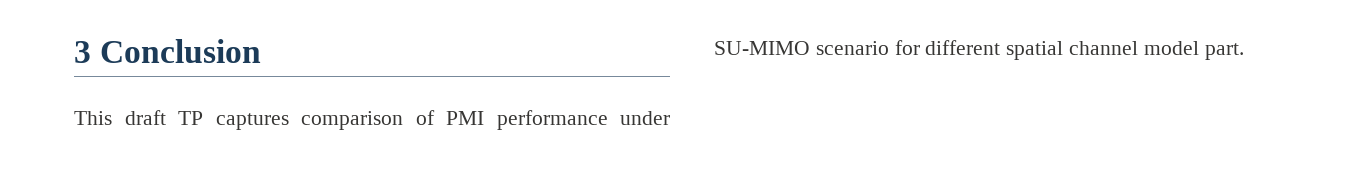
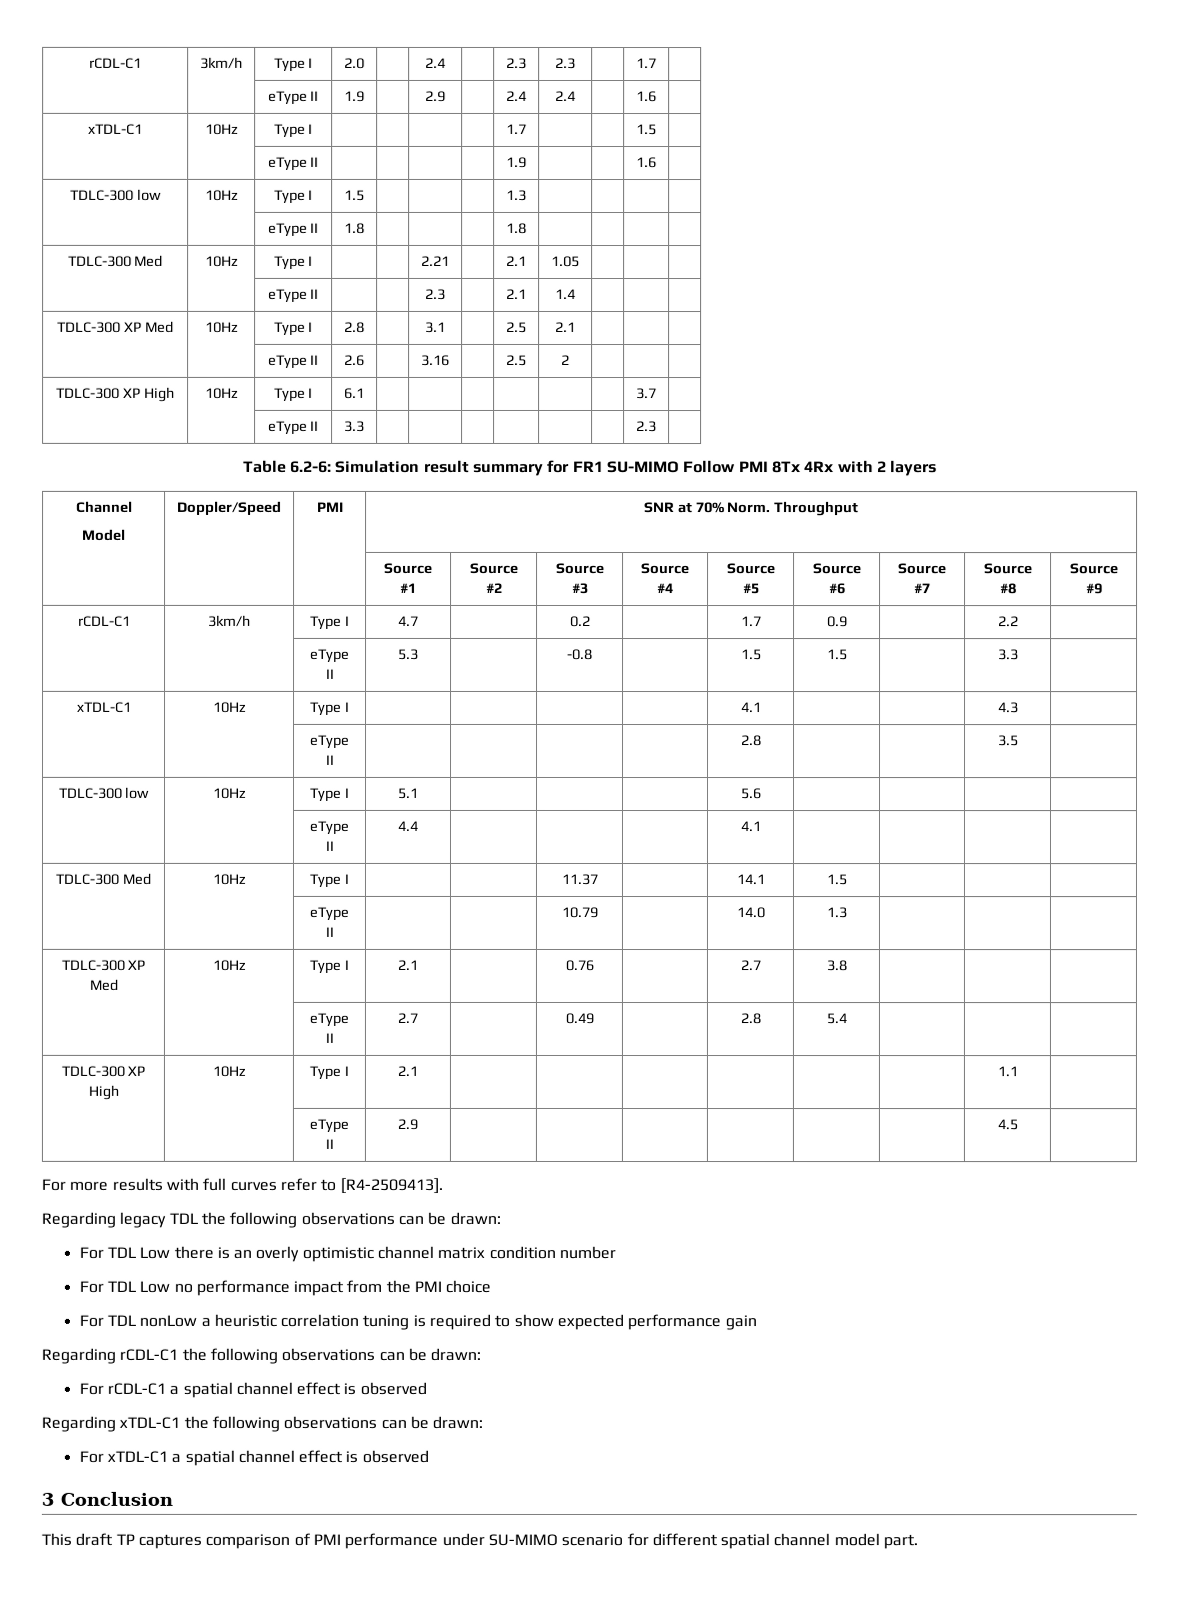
+ rCDL-C1 | 3km/h | Type I | 2.0 | | 2.4 | | 2.3 | 2.3 | | 1.7 |
+ | | eType II | 1.9 | | 2.9 | | 2.4 | 2.4 | | 1.6 |
+ xTDL-C1 | 10Hz | Type I | | | | | 1.7 | | | 1.5 |
+ | | eType II | | | | | 1.9 | | | 1.6 |
+ TDLC-300 low | 10Hz | Type I | 1.5 | | | | 1.3 | | | |
+ | | eType II | 1.8 | | | | 1.8 | | | |
+ TDLC-300 Med | 10Hz | Type I | | | 2.21 | | 2.1 | 1.05 | | |
+ | | eType II | | | 2.3 | | 2.1 | 1.4 | | |
+ TDLC-300 XP Med | 10Hz | Type I | 2.8 | | 3.1 | | 2.5 | 2.1 | | |
+ | | eType II | 2.6 | | 3.16 | | 2.5 | 2 | | |
+ TDLC-300 XP High | 10Hz | Type I | 6.1 | | | | | | | 3.7 |
+ | | eType II | 3.3 | | | | | | | 2.3 |
+ Table 6.2-6: Simulation result summary for FR1 SU-MIMO Follow PMI 8Tx 4Rx with 2 layers
+ Channel
+ Model | Doppler/Speed | PMI | SNR at 70% Norm. Throughput
+ | | | Source #1 | Source #2 | Source #3 | Source #4 | Source #5 | Source #6 | Source #7 | Source #8 | Source #9
+ rCDL-C1 | 3km/h | Type I | 4.7 | | 0.2 | | 1.7 | 0.9 | | 2.2 |
+ | | eType II | 5.3 | | -0.8 | | 1.5 | 1.5 | | 3.3 |
+ xTDL-C1 | 10Hz | Type I | | | | | 4.1 | | | 4.3 |
+ | | eType II | | | | | 2.8 | | | 3.5 |
+ TDLC-300 low | 10Hz | Type I | 5.1 | | | | 5.6 | | | |
+ | | eType II | 4.4 | | | | 4.1 | | | |
+ TDLC-300 Med | 10Hz | Type I | | | 11.37 | | 14.1 | 1.5 | | |
+ | | eType II | | | 10.79 | | 14.0 | 1.3 | | |
+ TDLC-300 XP Med | 10Hz | Type I | 2.1 | | 0.76 | | 2.7 | 3.8 | | |
+ | | eType II | 2.7 | | 0.49 | | 2.8 | 5.4 | | |
+ TDLC-300 XP High | 10Hz | Type I | 2.1 | | | | | | | 1.1 |
+ | | eType II | 2.9 | | | | | | | 4.5 |
+ For more results with full curves refer to [R4-2509413].
+ Regarding legacy TDL the following observations can be drawn:
+ For TDL Low there is an overly optimistic channel matrix condition number
+ For TDL Low no performance impact from the PMI choice
+ For TDL nonLow a heuristic correlation tuning is required to show expected performance gain
+ Regarding rCDL-C1 the following observations can be drawn:
+ For rCDL-C1 a spatial channel effect is observed
+ Regarding xTDL-C1 the following observations can be drawn:
+ For xTDL-C1 a spatial channel effect is observed

